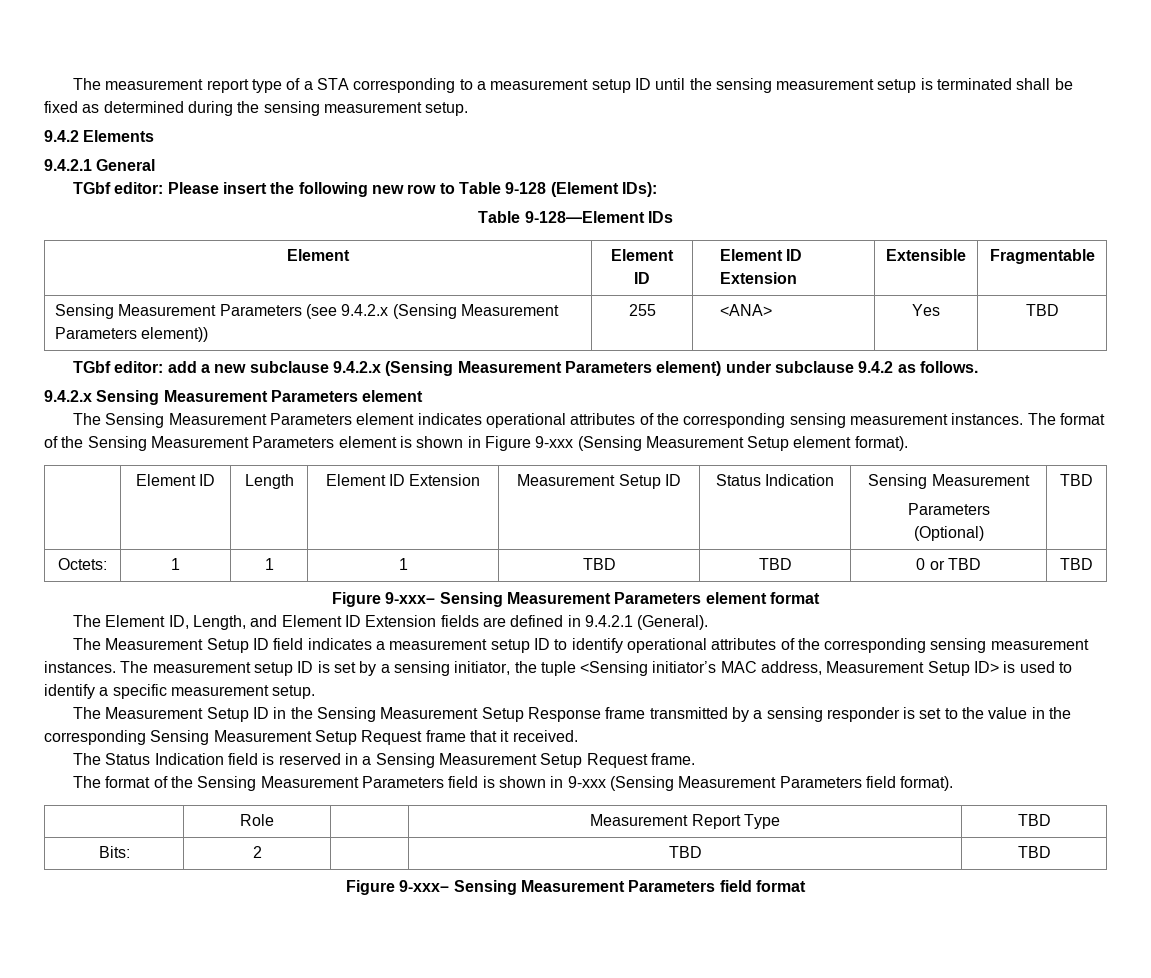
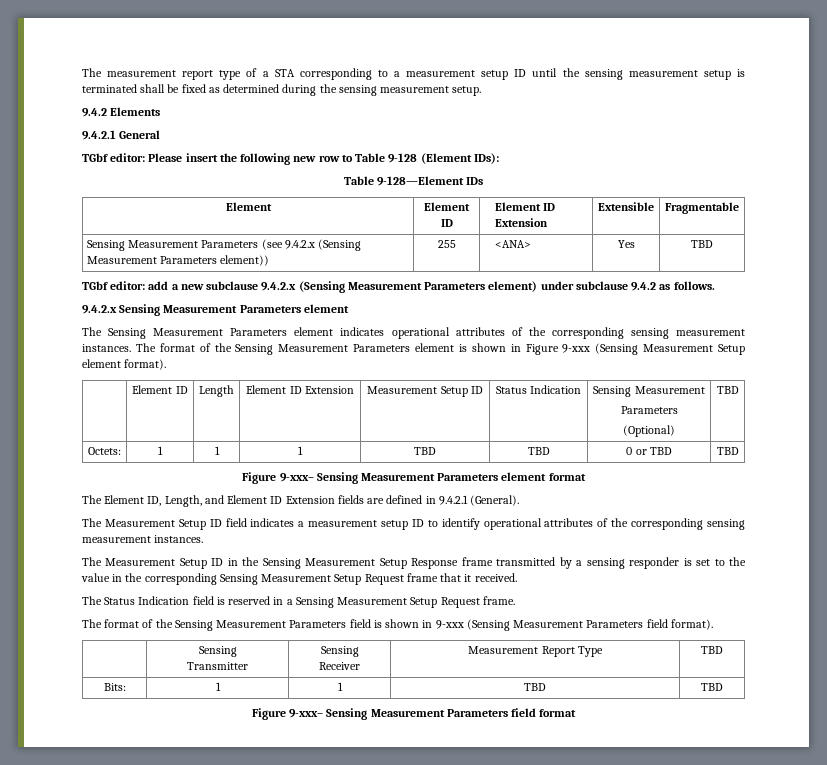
- The measurement setup ID is set by a sensing initiator, the tuple <Sensing initiator’s MAC address, Measurement Setup ID> is used to identify a specific measurement setup.
  The format of the Sensing Measurement Parameters field is shown in 9-xxx (Sensing Measurement Parameters field format).
- | Role | | Measurement Report Type | TBD
+ | Sensing
+ Transmitter | Sensing
+ Receiver | Measurement Report Type | TBD
- Bits: | 2 | | TBD | TBD
+ Bits: | 1 | 1 | TBD | TBD

